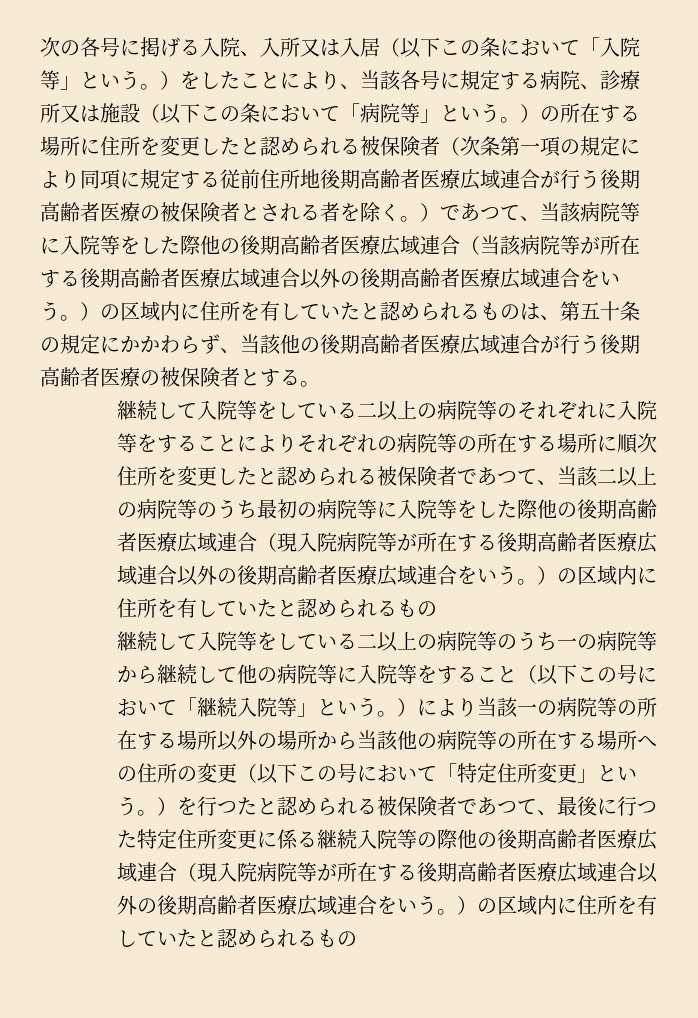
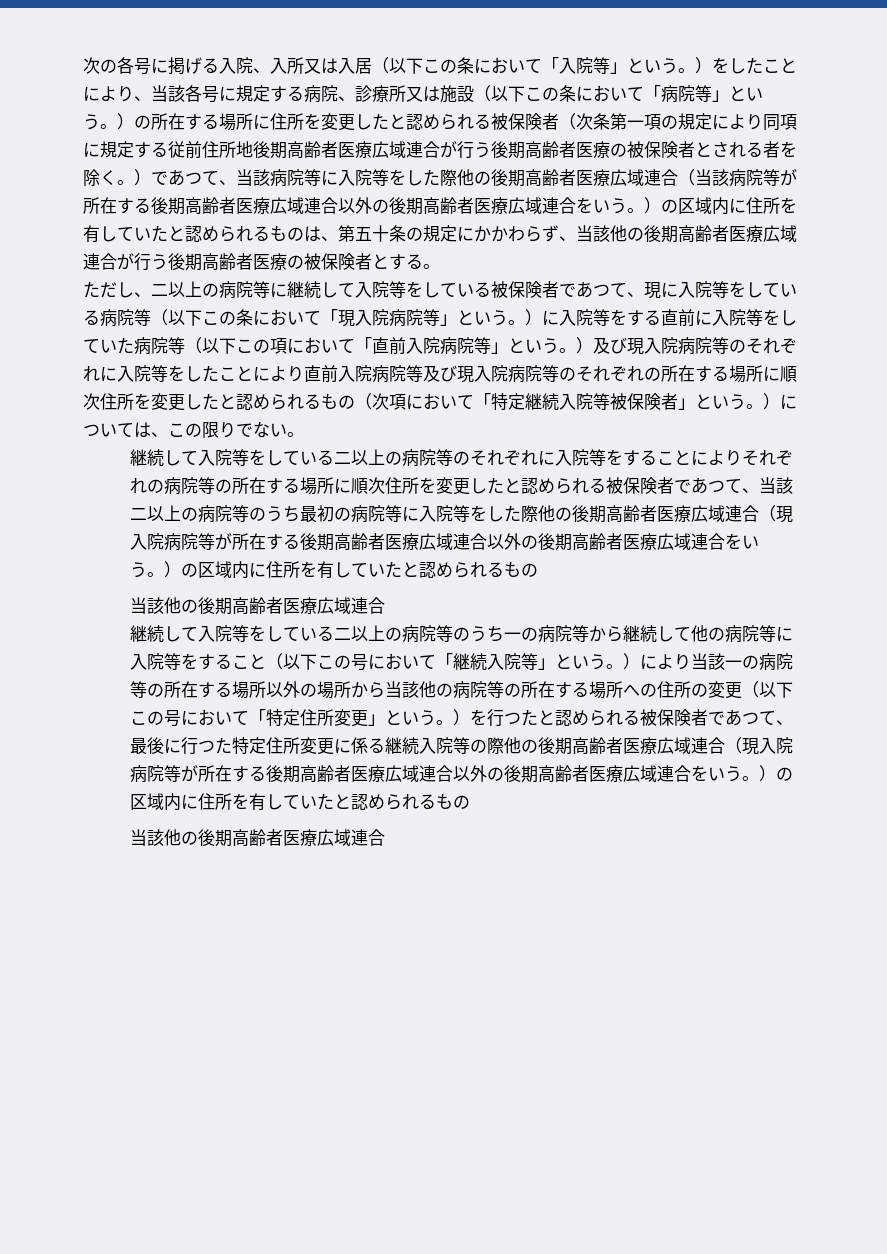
+ ただし、二以上の病院等に継続して入院等をしている被保険者であつて、現に入院等をしている病院等（以下この条において「現入院病院等」という。）に入院等をする直前に入院等をしていた病院等（以下この項において「直前入院病院等」という。）及び現入院病院等のそれぞれに入院等をしたことにより直前入院病院等及び現入院病院等のそれぞれの所在する場所に順次住所を変更したと認められるもの（次項において「特定継続入院等被保険者」という。）については、この限りでない。
  継続して入院等をしている二以上の病院等のそれぞれに入院等をすることによりそれぞれの病院等の所在する場所に順次住所を変更したと認められる被保険者であつて、当該二以上の病院等のうち最初の病院等に入院等をした際他の後期高齢者医療広域連合（現入院病院等が所在する後期高齢者医療広域連合以外の後期高齢者医療広域連合をいう。）の区域内に住所を有していたと認められるもの
+ 当該他の後期高齢者医療広域連合
  継続して入院等をしている二以上の病院等のうち一の病院等から継続して他の病院等に入院等をすること（以下この号において「継続入院等」という。）により当該一の病院等の所在する場所以外の場所から当該他の病院等の所在する場所への住所の変更（以下この号において「特定住所変更」という。）を行つたと認められる被保険者であつて、最後に行つた特定住所変更に係る継続入院等の際他の後期高齢者医療広域連合（現入院病院等が所在する後期高齢者医療広域連合以外の後期高齢者医療広域連合をいう。）の区域内に住所を有していたと認められるもの
+ 当該他の後期高齢者医療広域連合

